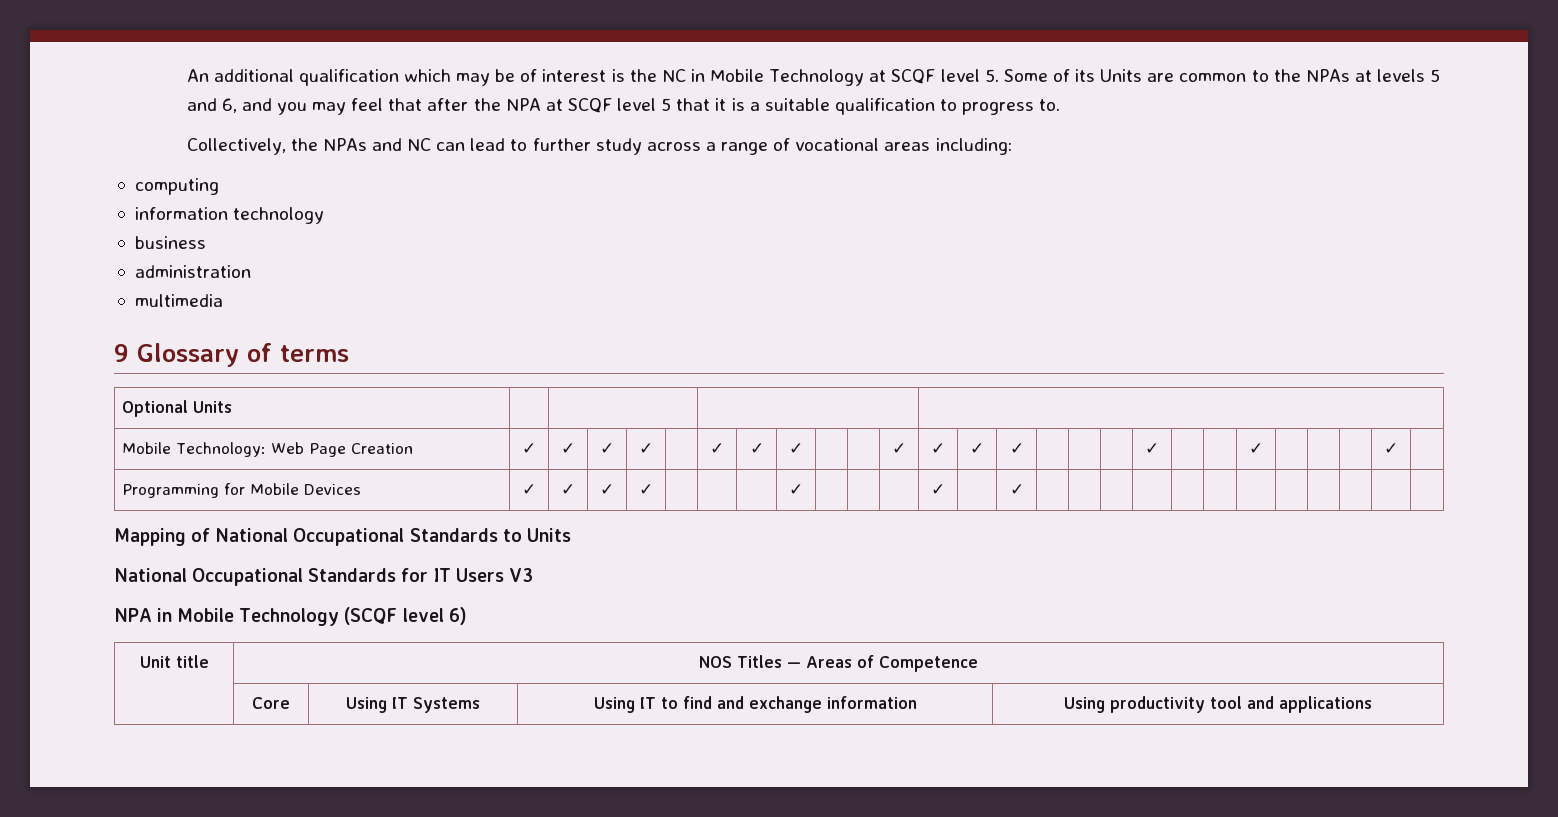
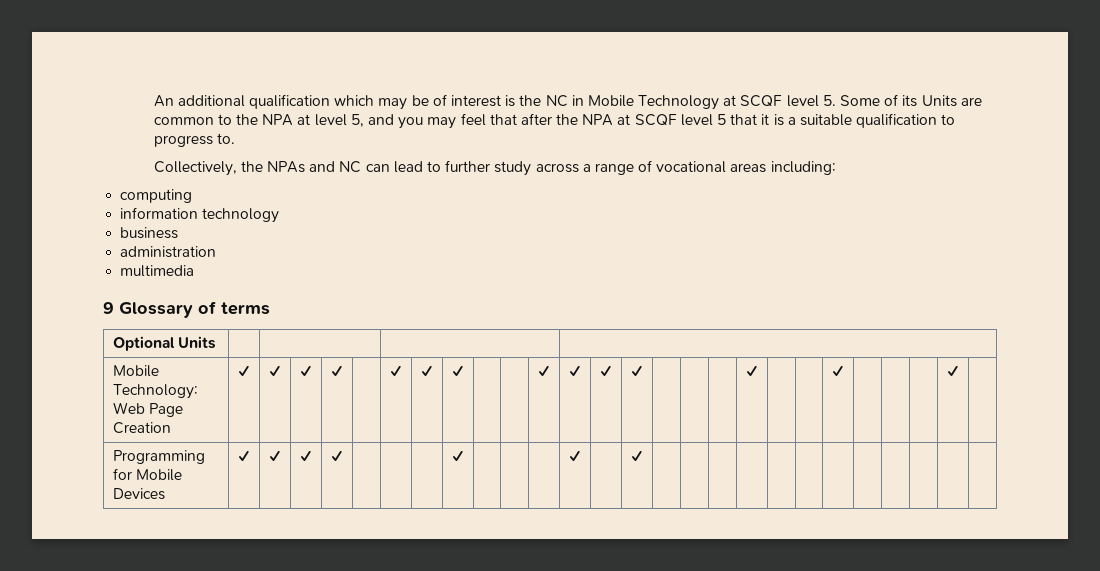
- An additional qualification which may be of interest is the NC in Mobile Technology at SCQF level 5. Some of its Units are common to the NPAs at levels 5 and 6, and you may feel that after the NPA at SCQF level 5 that it is a suitable qualification to progress to.
+ An additional qualification which may be of interest is the NC in Mobile Technology at SCQF level 5. Some of its Units are common to the NPA at level 5, and you may feel that after the NPA at SCQF level 5 that it is a suitable qualification to progress to.
- Mapping of National Occupational Standards to Units
- National Occupational Standards for IT Users V3
- NPA in Mobile Technology (SCQF level 6)
- Unit title | NOS Titles — Areas of Competence
- | Core | Using IT Systems | Using IT to find and exchange information | Using productivity tool and applications

